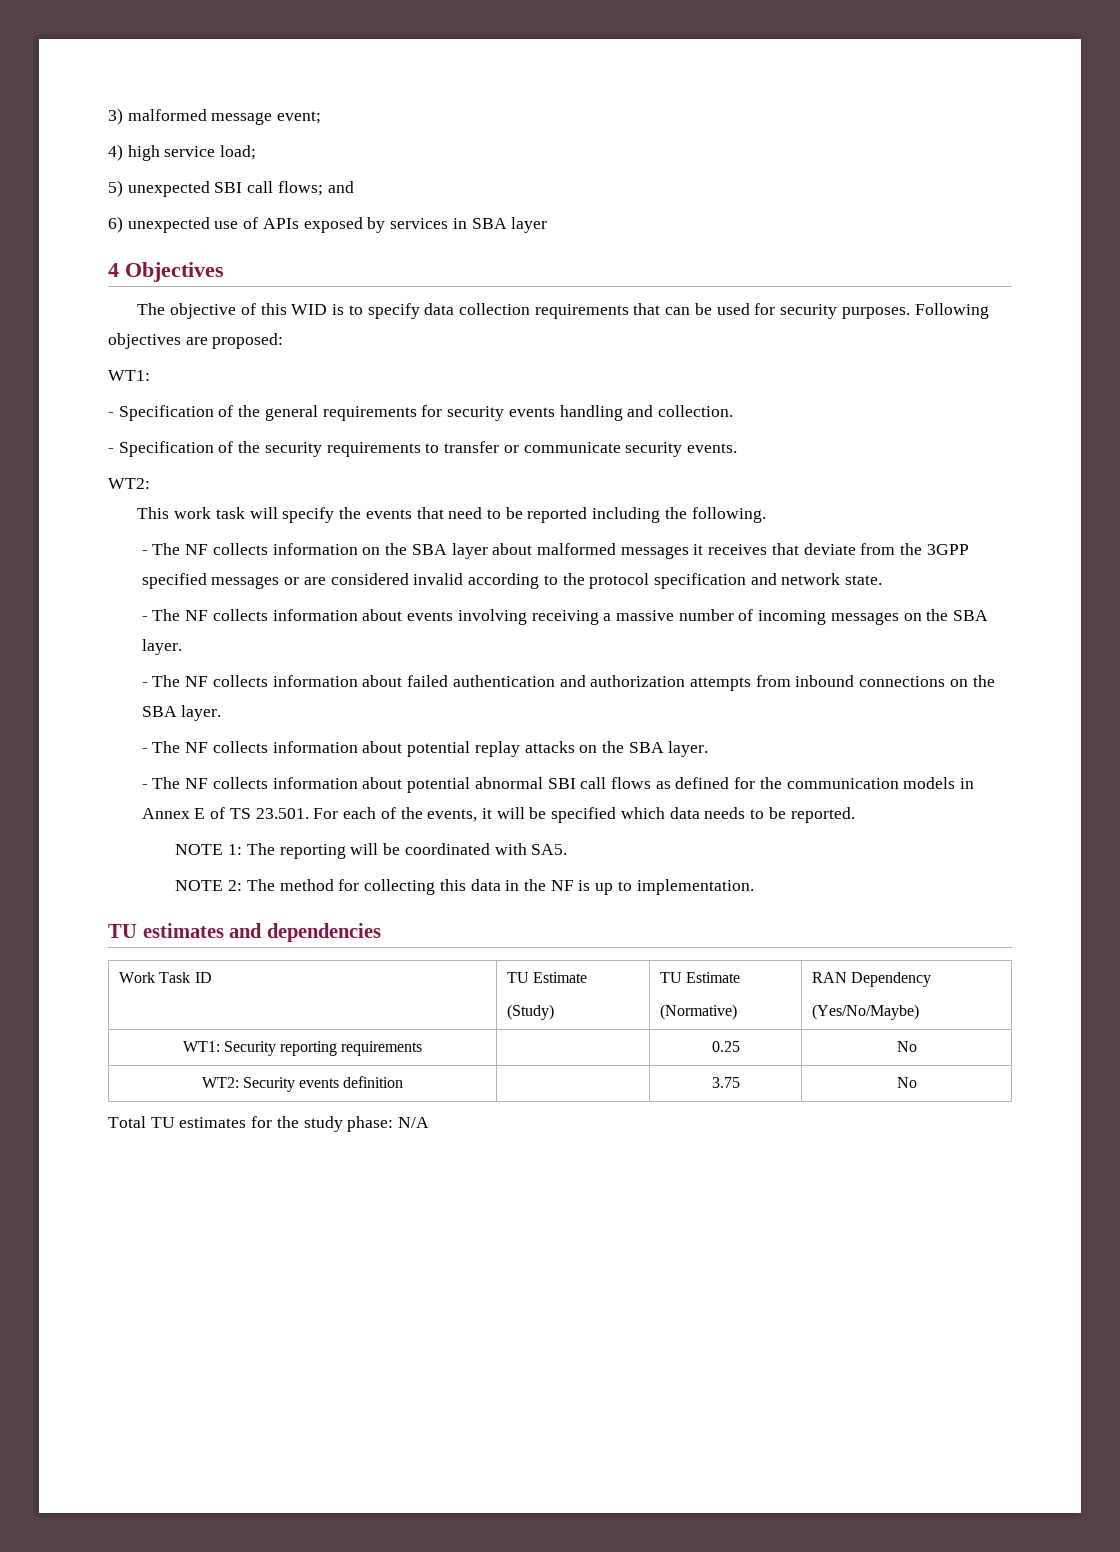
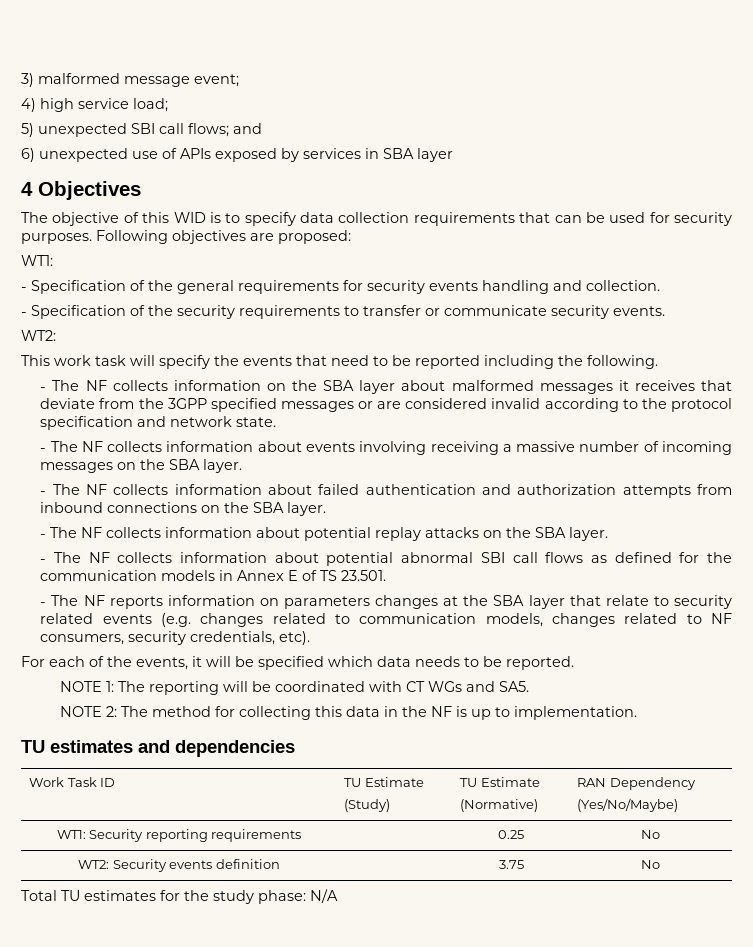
- - The NF collects information about potential abnormal SBI call flows as defined for the communication models in Annex E of TS 23.501. For each of the events, it will be specified which data needs to be reported.
+ - The NF collects information about potential abnormal SBI call flows as defined for the communication models in Annex E of TS 23.501.
+ - The NF reports information on parameters changes at the SBA layer that relate to security related events (e.g. changes related to communication models, changes related to NF consumers, security credentials, etc).
+ For each of the events, it will be specified which data needs to be reported.
- NOTE 1: The reporting will be coordinated with SA5.
+ NOTE 1: The reporting will be coordinated with CT WGs and SA5.

